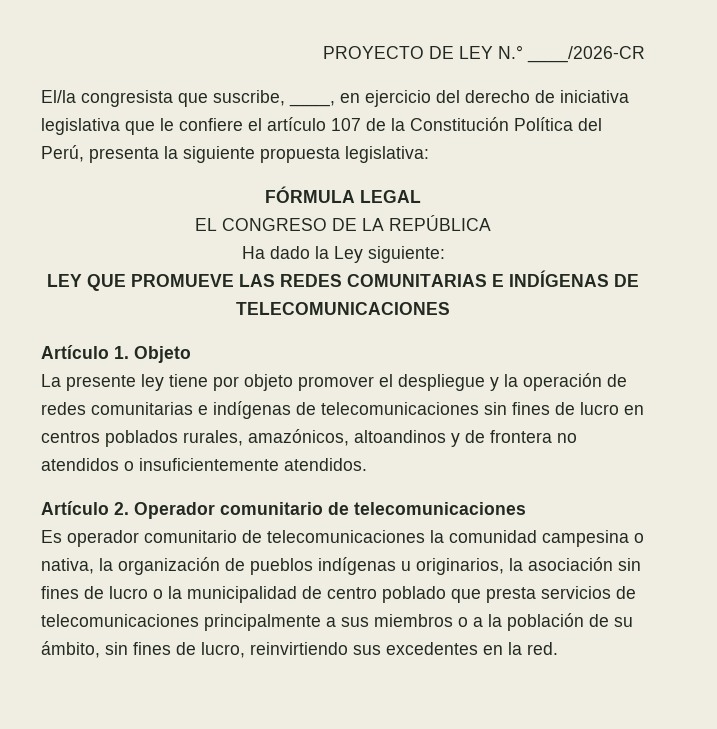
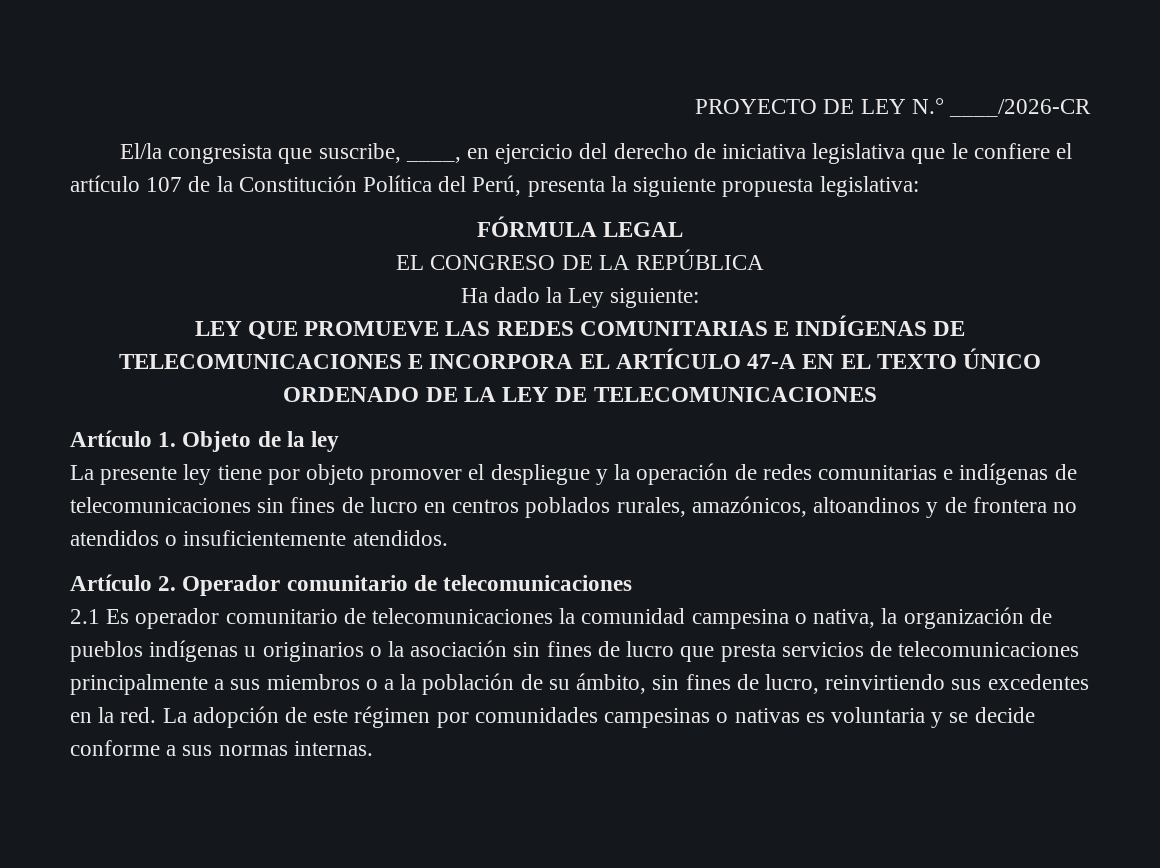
- LEY QUE PROMUEVE LAS REDES COMUNITARIAS E INDÍGENAS DE TELECOMUNICACIONES
+ LEY QUE PROMUEVE LAS REDES COMUNITARIAS E INDÍGENAS DE TELECOMUNICACIONES E INCORPORA EL ARTÍCULO 47-A EN EL TEXTO ÚNICO ORDENADO DE LA LEY DE TELECOMUNICACIONES
- Artículo 1. Objeto
+ Artículo 1. Objeto de la ley
- Es operador comunitario de telecomunicaciones la comunidad campesina o nativa, la organización de pueblos indígenas u originarios, la asociación sin fines de lucro o la municipalidad de centro poblado que presta servicios de telecomunicaciones principalmente a sus miembros o a la población de su ámbito, sin fines de lucro, reinvirtiendo sus excedentes en la red.
+ 2.1 Es operador comunitario de telecomunicaciones la comunidad campesina o nativa, la organización de pueblos indígenas u originarios o la asociación sin fines de lucro que presta servicios de telecomunicaciones principalmente a sus miembros o a la población de su ámbito, sin fines de lucro, reinvirtiendo sus excedentes en la red.
+ La adopción de este régimen por comunidades campesinas o nativas es voluntaria y se decide conforme a sus normas internas.

